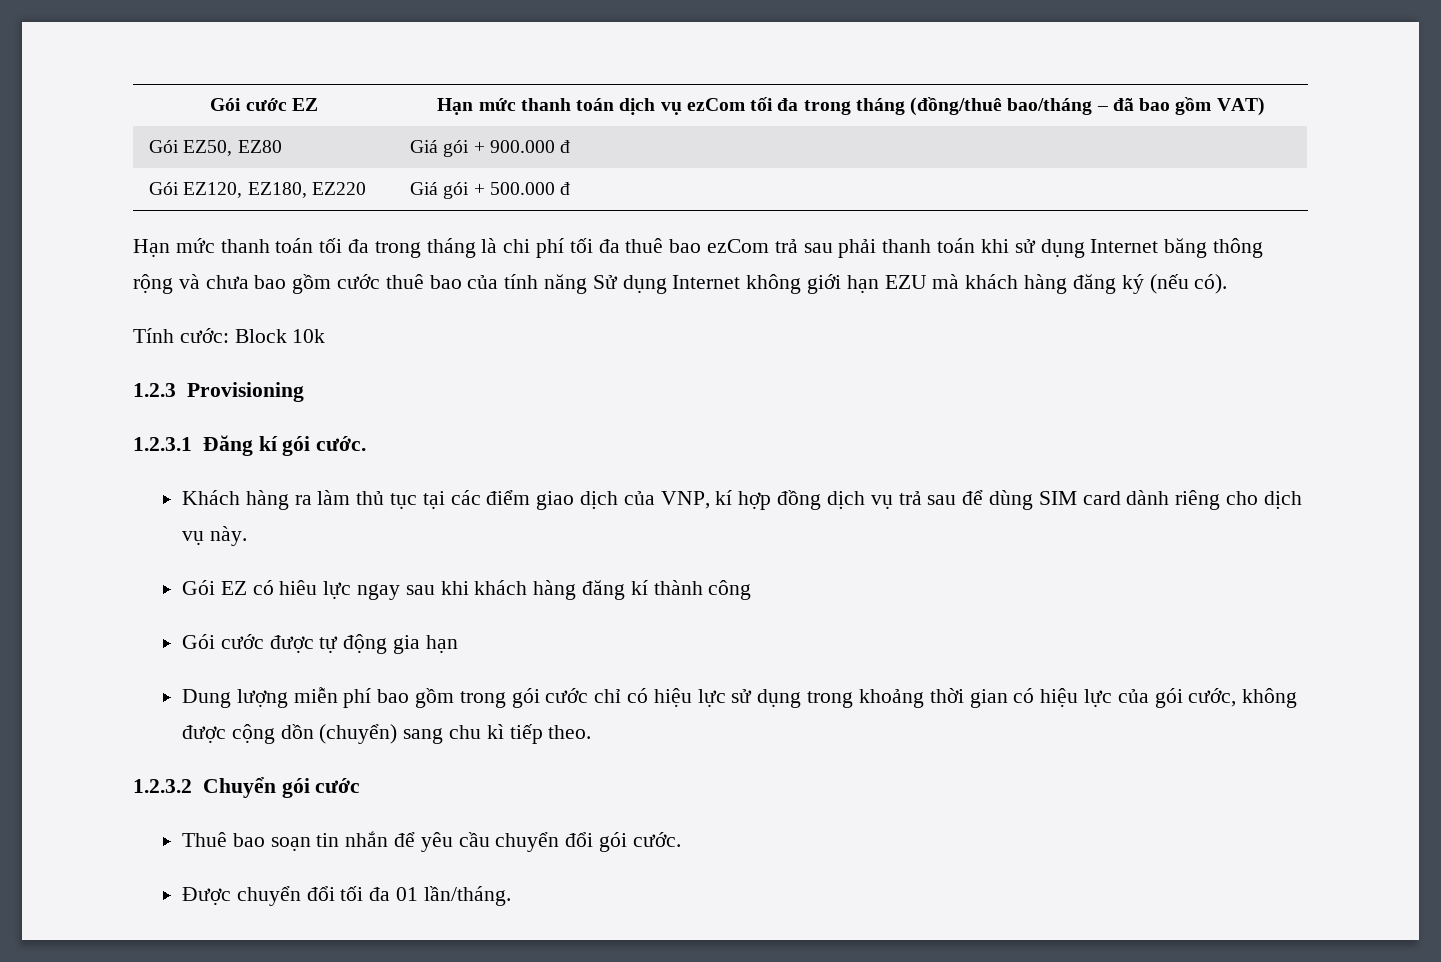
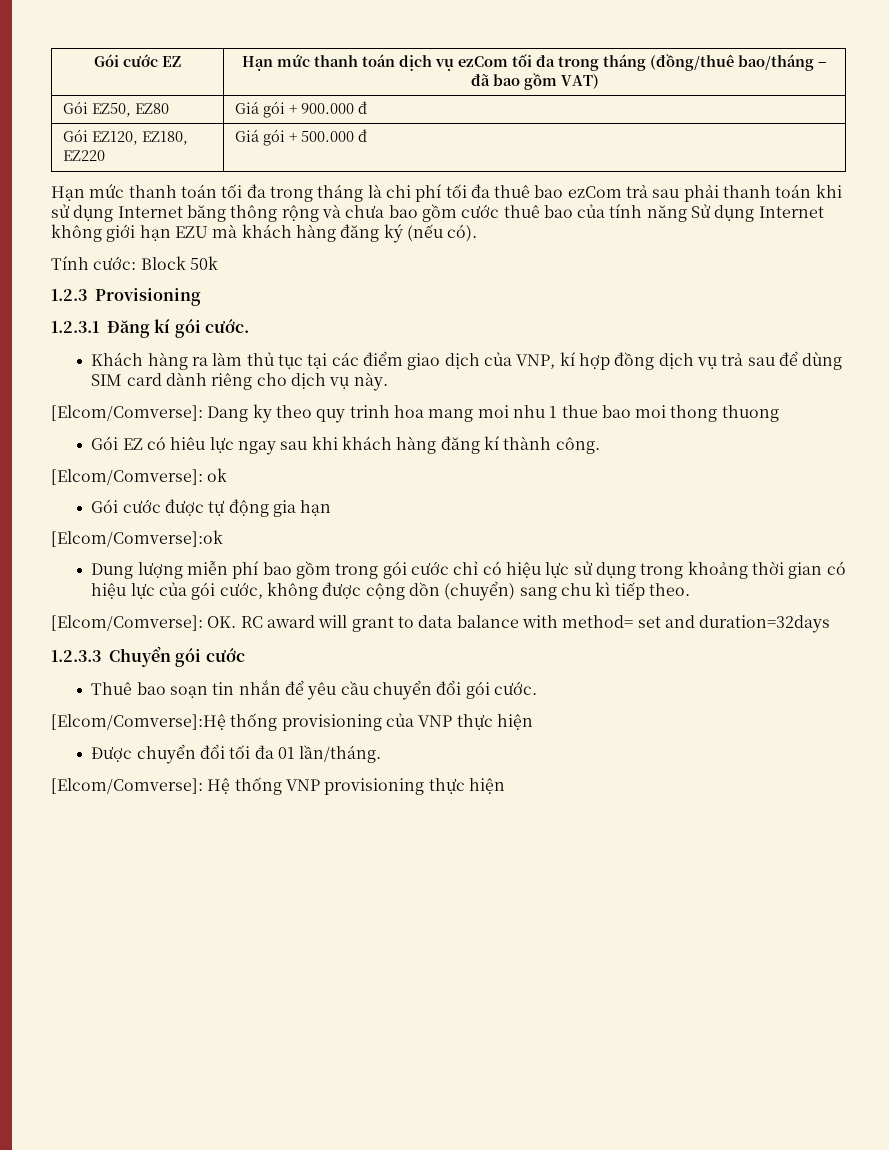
- Tính cước: Block 10k
+ Tính cước: Block 50k
+ [Elcom/Comverse]: Dang ky theo quy trinh hoa mang moi nhu 1 thue bao moi thong thuong
- Gói EZ có hiêu lực ngay sau khi khách hàng đăng kí thành công
+ Gói EZ có hiêu lực ngay sau khi khách hàng đăng kí thành công.
+ [Elcom/Comverse]: ok
+ [Elcom/Comverse]:ok
- 1.2.3.2 Chuyển gói cước
+ [Elcom/Comverse]: OK. RC award will grant to data balance with method= set and duration=32days
+ 1.2.3.3 Chuyển gói cước
+ [Elcom/Comverse]:Hệ thống provisioning của VNP thực hiện
+ [Elcom/Comverse]: Hệ thống VNP provisioning thực hiện

